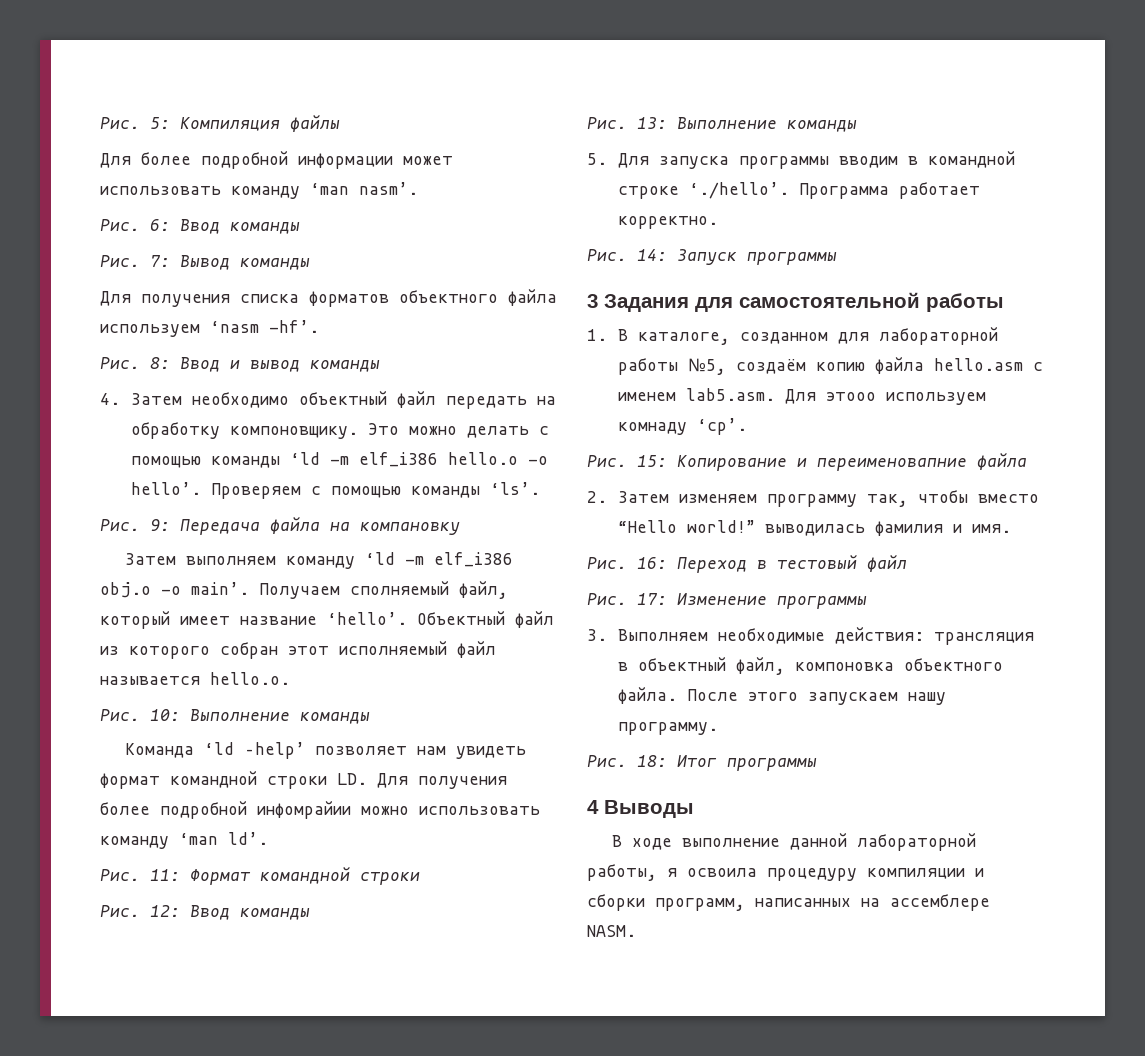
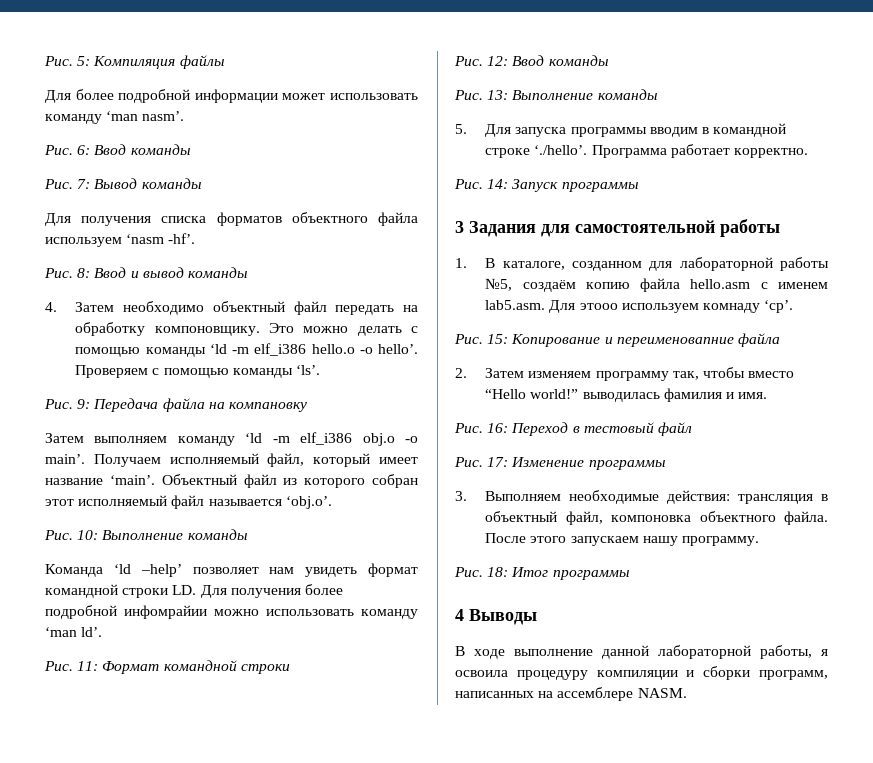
- Получаем сполняемый файл, который имеет название ‘hello’.
+ Получаем исполняемый файл, который имеет название ‘main’.
- Объектный файл из которого собран этот исполняемый файл называется hello.o.
+ Объектный файл из которого собран этот исполняемый файл называется ‘obj.o’.

